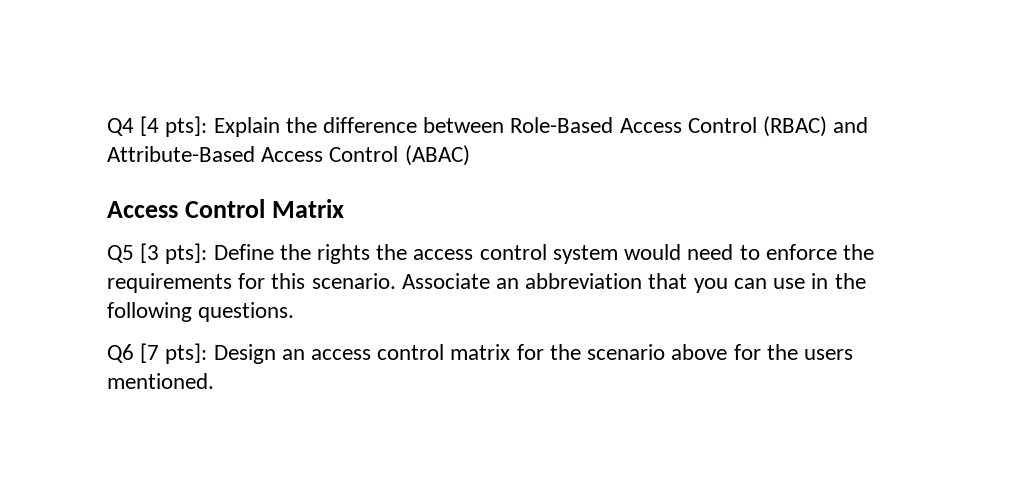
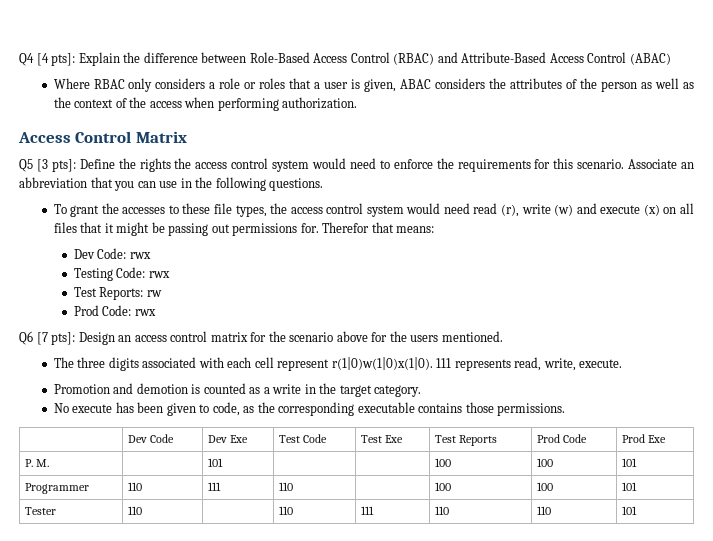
+ Where RBAC only considers a role or roles that a user is given, ABAC considers the attributes of the person as well as the context of the access when performing authorization.
+ To grant the accesses to these file types, the access control system would need read (r), write (w) and execute (x) on all files that it might be passing out permissions for. Therefor that means:
+ Dev Code: rwx
+ Testing Code: rwx
+ Test Reports: rw
+ Prod Code: rwx
+ The three digits associated with each cell represent r(1|0)w(1|0)x(1|0). 111 represents read, write, execute.
+ Promotion and demotion is counted as a write in the target category.
+ No execute has been given to code, as the corresponding executable contains those permissions.
+ | Dev Code | Dev Exe | Test Code | Test Exe | Test Reports | Prod Code | Prod Exe
+ P. M. | | 101 | | | 100 | 100 | 101
+ Programmer | 110 | 111 | 110 | | 100 | 100 | 101
+ Tester | 110 | | 110 | 111 | 110 | 110 | 101

